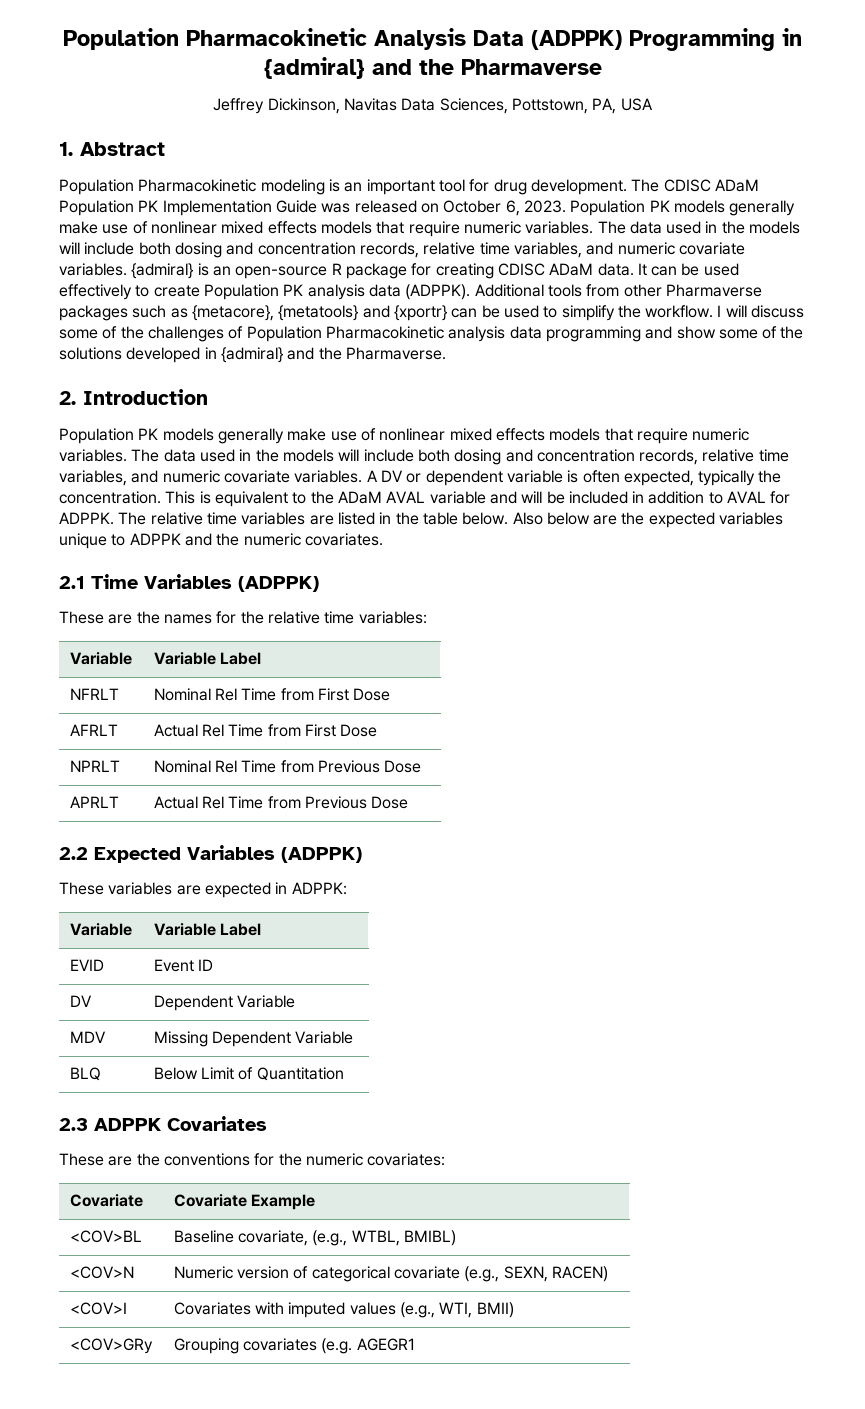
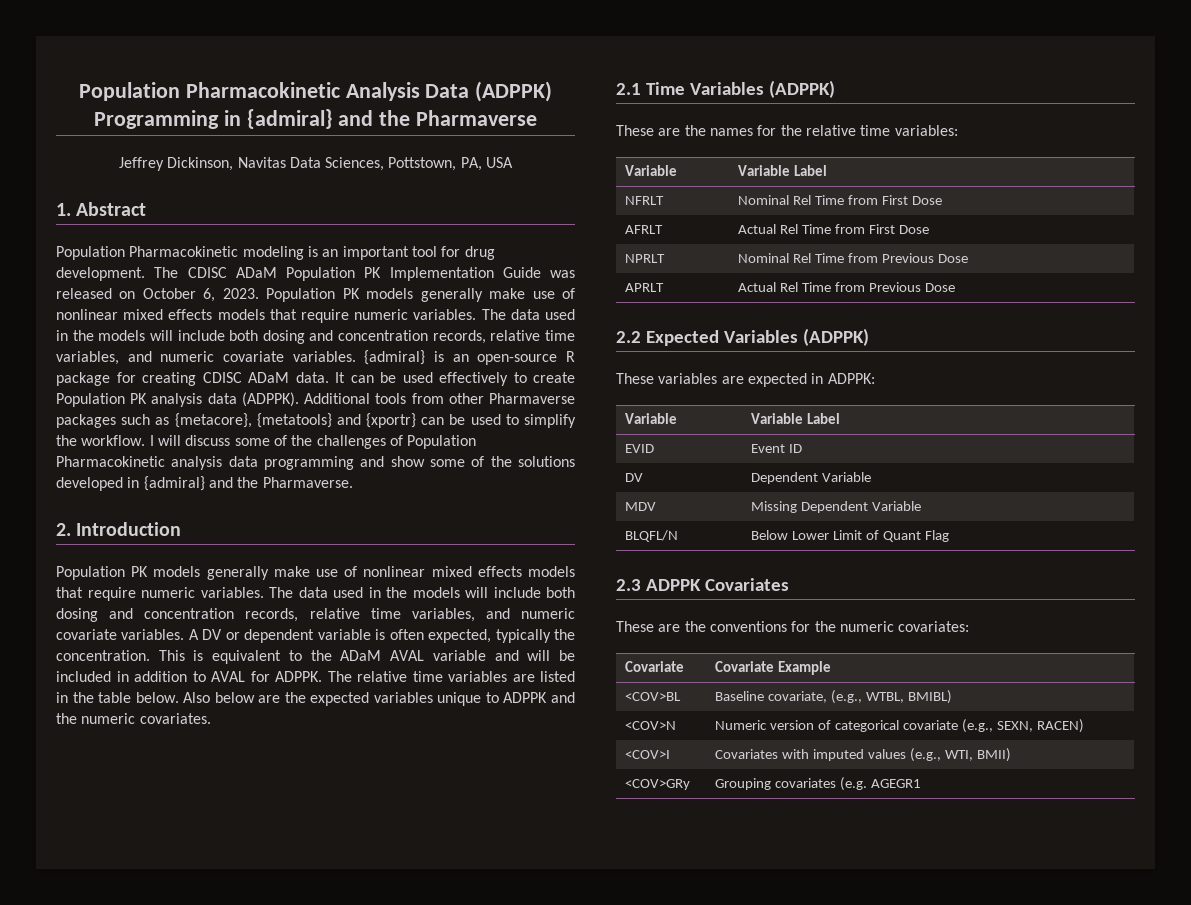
- BLQ | Below Limit of Quantitation
+ BLQFL/N | Below Lower Limit of Quant Flag

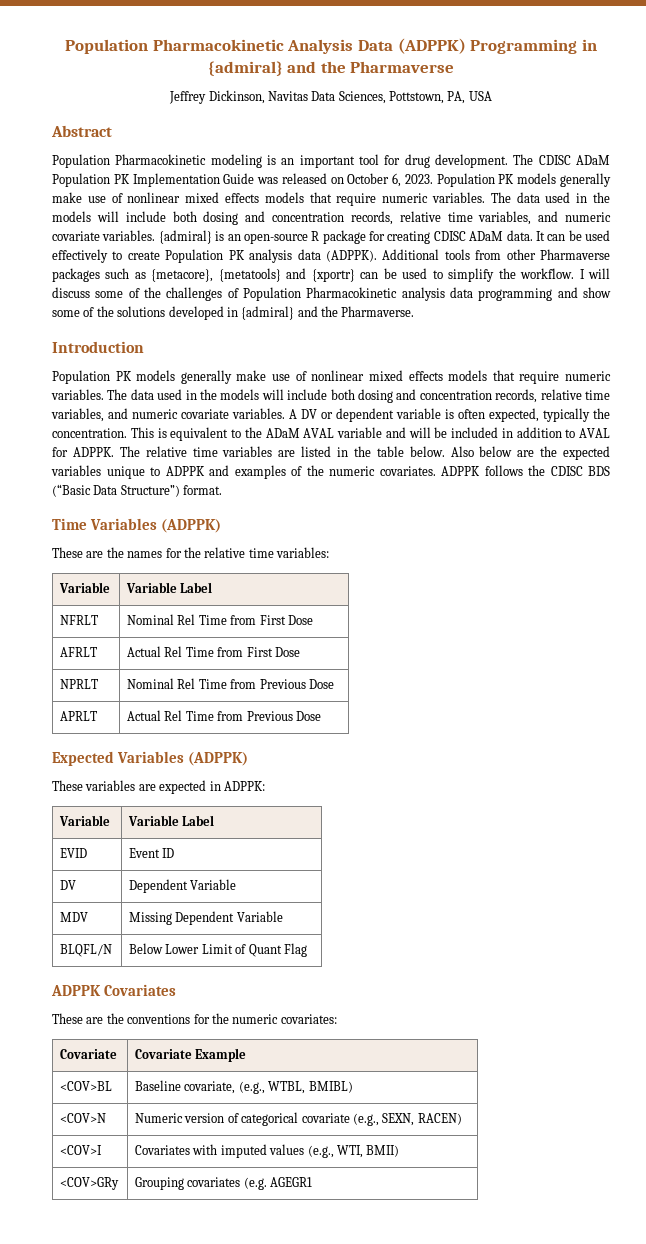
- 1. Abstract
+ Abstract
- 2. Introduction
+ Introduction
- Also below are the expected variables unique to ADPPK and the numeric covariates.
- 2.1 Time Variables (ADPPK)
+ Also below are the expected variables unique to ADPPK and examples of the numeric covariates. ADPPK follows the CDISC BDS (“Basic Data Structure”) format.
+ Time Variables (ADPPK)
- 2.2 Expected Variables (ADPPK)
+ Expected Variables (ADPPK)
- 2.3 ADPPK Covariates
+ ADPPK Covariates

